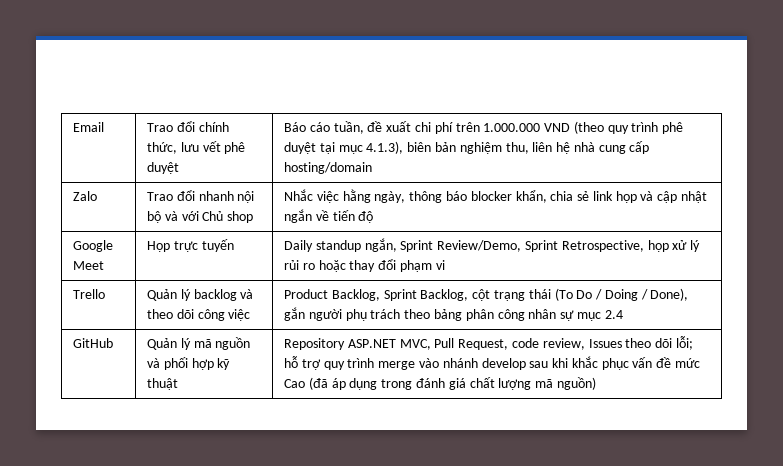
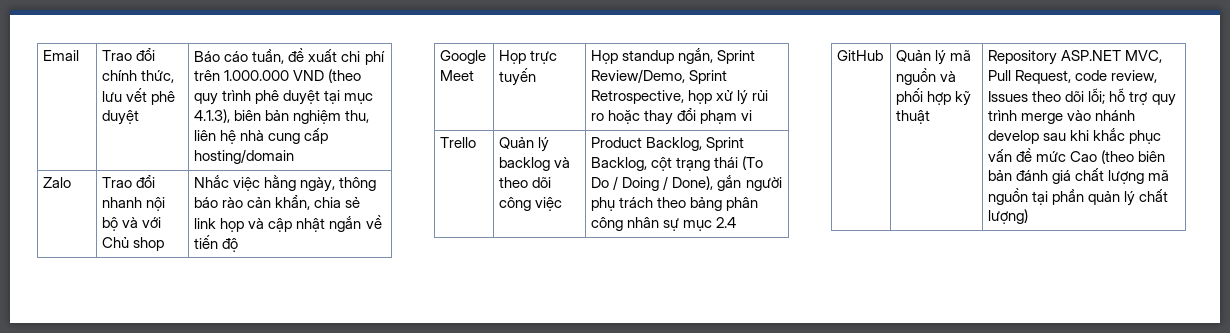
- Zalo | Trao đổi nhanh nội bộ và với Chủ shop | Nhắc việc hằng ngày, thông báo blocker khẩn, chia sẻ link họp và cập nhật ngắn về tiến độ
+ Zalo | Trao đổi nhanh nội bộ và với Chủ shop | Nhắc việc hằng ngày, thông báo rào cản khẩn, chia sẻ link họp và cập nhật ngắn về tiến độ
- Google Meet | Họp trực tuyến | Daily standup ngắn, Sprint Review/Demo, Sprint Retrospective, họp xử lý rủi ro hoặc thay đổi phạm vi
+ Google Meet | Họp trực tuyến | Họp standup ngắn, Sprint Review/Demo, Sprint Retrospective, họp xử lý rủi ro hoặc thay đổi phạm vi
- Repository ASP.NET MVC, Pull Request, code review, Issues theo dõi lỗi; hỗ trợ quy trình merge vào nhánh develop sau khi khắc phục vấn đề mức Cao (đã áp dụng trong đánh giá chất lượng mã nguồn)
+ Repository ASP.NET MVC, Pull Request, code review, Issues theo dõi lỗi; hỗ trợ quy trình merge vào nhánh develop sau khi khắc phục vấn đề mức Cao (theo biên bản đánh giá chất lượng mã nguồn tại phần quản lý chất lượng)

